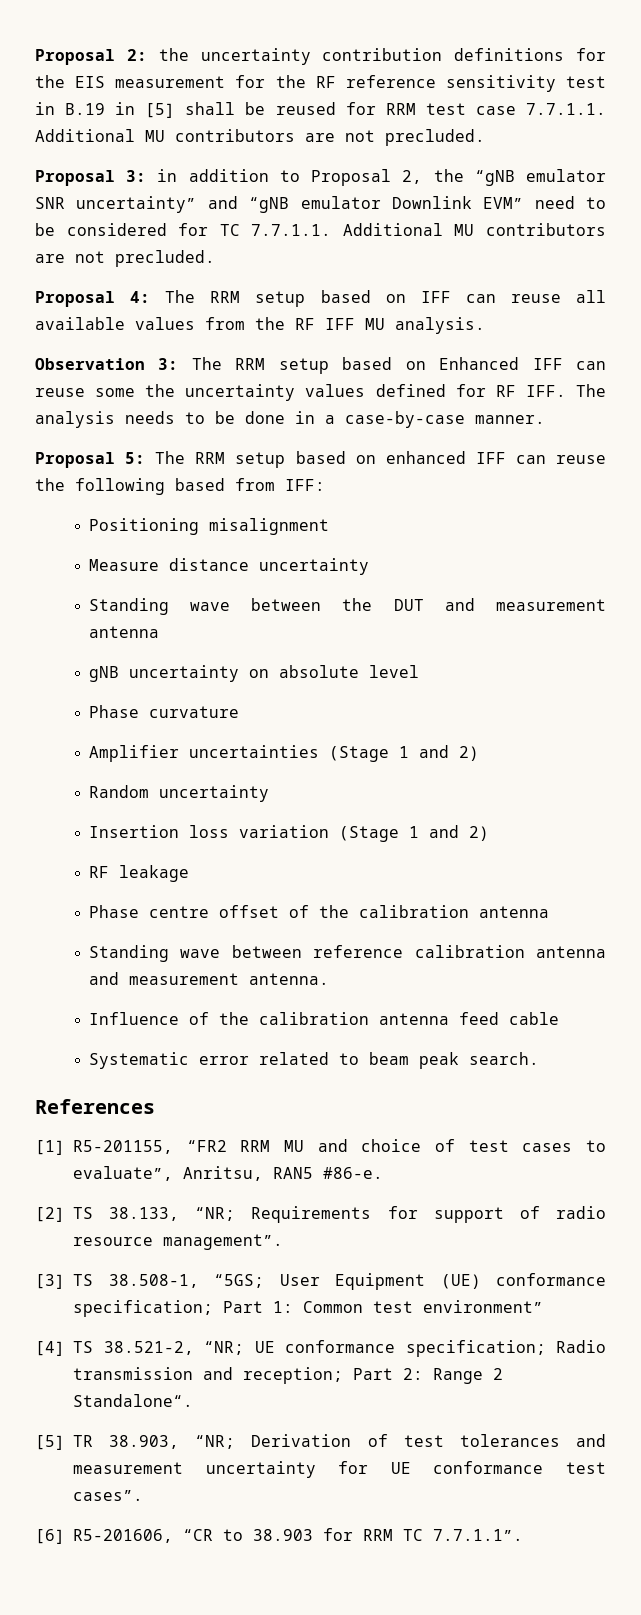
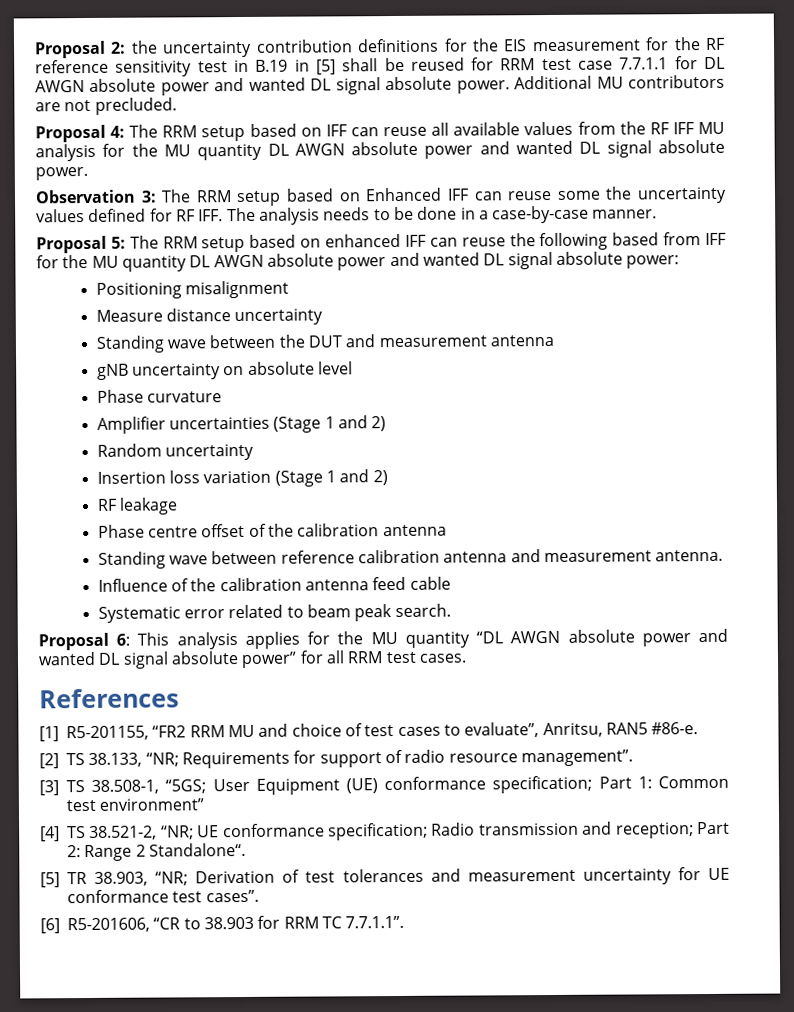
- Proposal 2: the uncertainty contribution definitions for the EIS measurement for the RF reference sensitivity test in B.19 in [5] shall be reused for RRM test case 7.7.1.1. Additional MU contributors are not precluded.
- Proposal 3: in addition to Proposal 2, the “gNB emulator SNR uncertainty” and “gNB emulator Downlink EVM” need to be considered for TC 7.7.1.1. Additional MU contributors are not precluded.
+ Proposal 2: the uncertainty contribution definitions for the EIS measurement for the RF reference sensitivity test in B.19 in [5] shall be reused for RRM test case 7.7.1.1 for DL AWGN absolute power and wanted DL signal absolute power. Additional MU contributors are not precluded.
- Proposal 4: The RRM setup based on IFF can reuse all available values from the RF IFF MU analysis.
+ Proposal 4: The RRM setup based on IFF can reuse all available values from the RF IFF MU analysis for the MU quantity DL AWGN absolute power and wanted DL signal absolute power.
- Proposal 5: The RRM setup based on enhanced IFF can reuse the following based from IFF:
+ Proposal 5: The RRM setup based on enhanced IFF can reuse the following based from IFF for the MU quantity DL AWGN absolute power and wanted DL signal absolute power:
+ Proposal 6: This analysis applies for the MU quantity “DL AWGN absolute power and wanted DL signal absolute power” for all RRM test cases.

